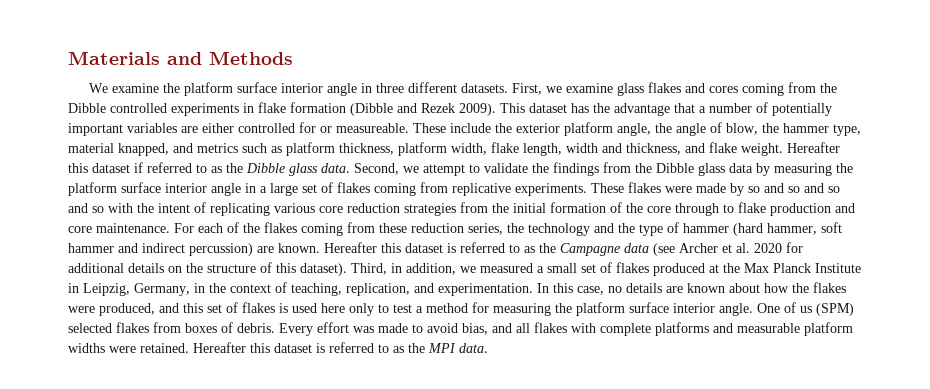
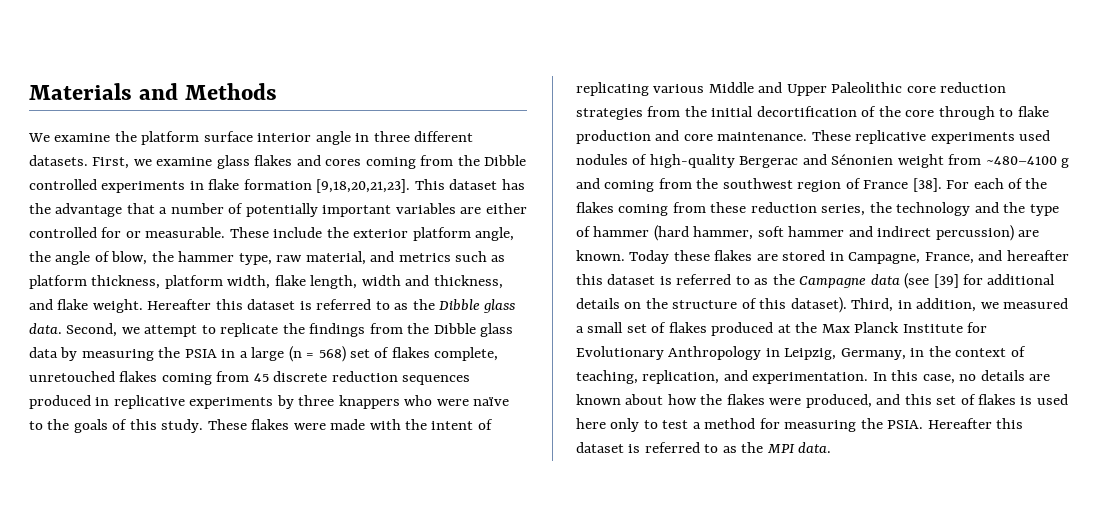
- First, we examine glass flakes and cores coming from the Dibble controlled experiments in flake formation (Dibble and Rezek 2009).
+ First, we examine glass flakes and cores coming from the Dibble controlled experiments in flake formation [9,18,20,21,23].
- This dataset has the advantage that a number of potentially important variables are either controlled for or measureable.
+ This dataset has the advantage that a number of potentially important variables are either controlled for or measurable.
- These include the exterior platform angle, the angle of blow, the hammer type, material knapped, and metrics such as platform thickness, platform width, flake length, width and thickness, and flake weight.
+ These include the exterior platform angle, the angle of blow, the hammer type, raw material, and metrics such as platform thickness, platform width, flake length, width and thickness, and flake weight.
- Hereafter this dataset if referred to as the Dibble glass data.
+ Hereafter this dataset is referred to as the Dibble glass data.
- Second, we attempt to validate the findings from the Dibble glass data by measuring the platform surface interior angle in a large set of flakes coming from replicative experiments. These flakes were made by so and so and so and so with the intent of replicating various core reduction strategies from the initial formation of the core through to flake production and core maintenance.
+ Second, we attempt to replicate the findings from the Dibble glass data by measuring the PSIA in a large (n = 568) set of flakes complete, unretouched flakes coming from 45 discrete reduction sequences produced in replicative experiments by three knappers who were naïve to the goals of this study. These flakes were made with the intent of replicating various Middle and Upper Paleolithic core reduction strategies from the initial decortification of the core through to flake production and core maintenance.
+ These replicative experiments used nodules of high-quality Bergerac and Sénonien weight from ~480–4100 g and coming from the southwest region of France [38].
- Hereafter this dataset is referred to as the Campagne data (see Archer et al. 2020 for additional details on the structure of this dataset).
+ Today these flakes are stored in Campagne, France, and hereafter this dataset is referred to as the Campagne data (see [39] for additional details on the structure of this dataset).
- Third, in addition, we measured a small set of flakes produced at the Max Planck Institute in Leipzig, Germany, in the context of teaching, replication, and experimentation.
+ Third, in addition, we measured a small set of flakes produced at the Max Planck Institute for Evolutionary Anthropology in Leipzig, Germany, in the context of teaching, replication, and experimentation.
- In this case, no details are known about how the flakes were produced, and this set of flakes is used here only to test a method for measuring the platform surface interior angle. One of us (SPM) selected flakes from boxes of debris. Every effort was made to avoid bias, and all flakes with complete platforms and measurable platform widths were retained.
+ In this case, no details are known about how the flakes were produced, and this set of flakes is used here only to test a method for measuring the PSIA.

